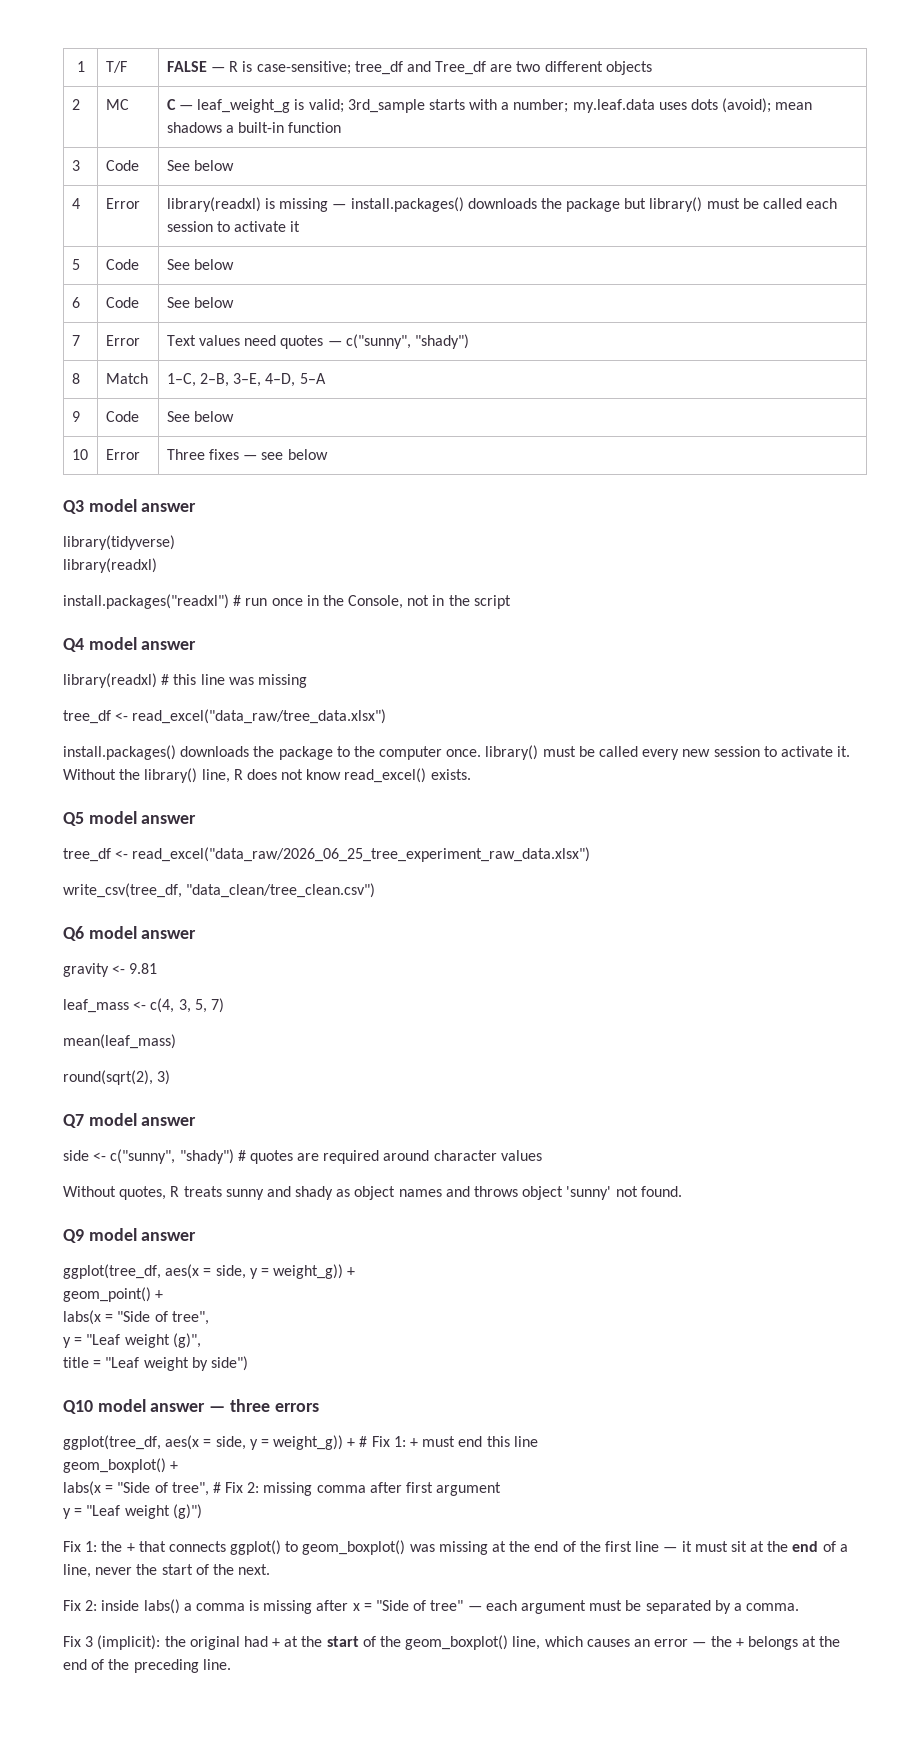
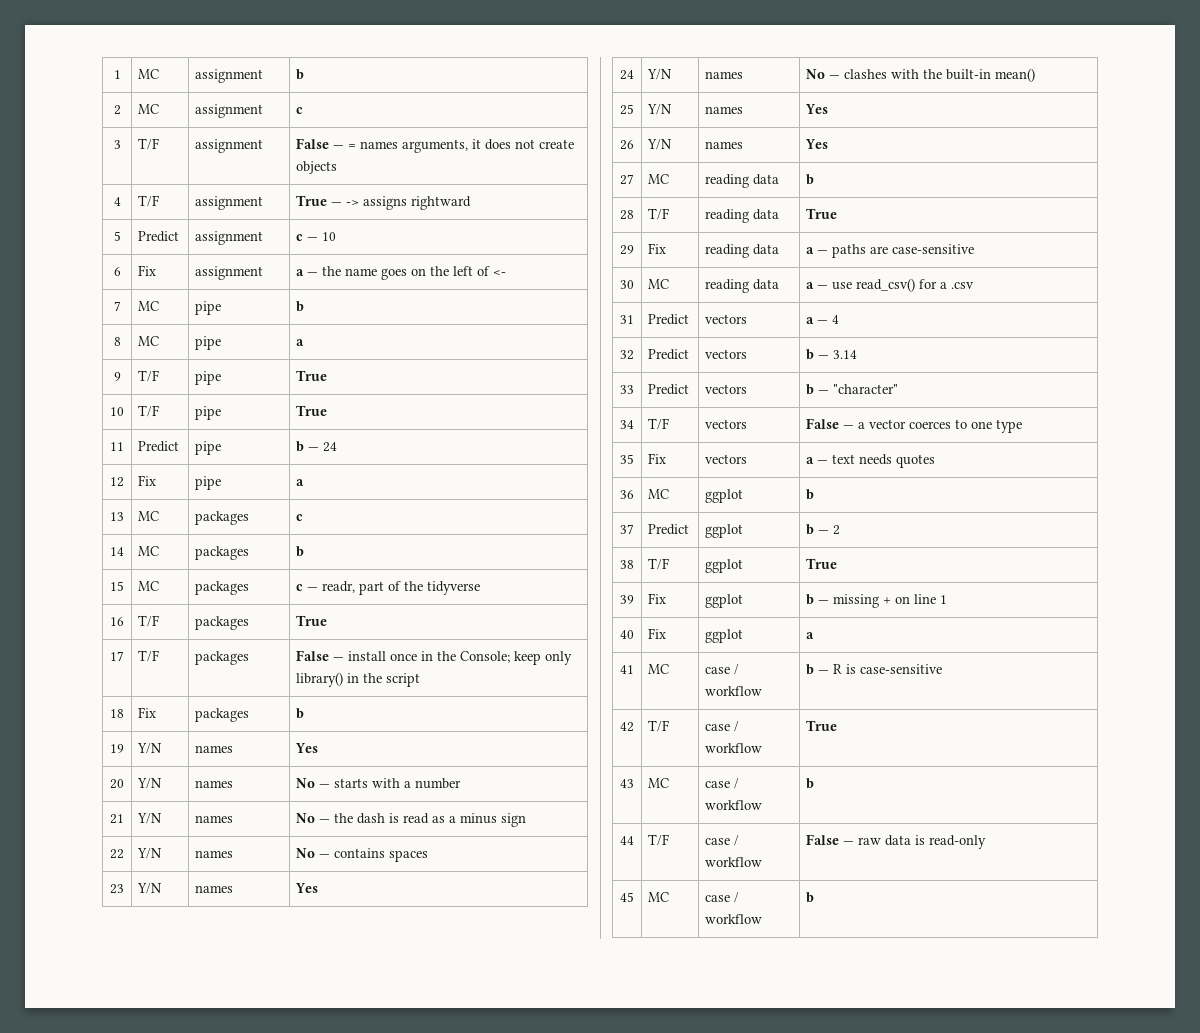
- 1 | T/F | FALSE — R is case-sensitive; tree_df and Tree_df are two different objects
- 2 | MC | C — leaf_weight_g is valid; 3rd_sample starts with a number; my.leaf.data uses dots (avoid); mean shadows a built-in function
- 3 | Code | See below
- 4 | Error | library(readxl) is missing — install.packages() downloads the package but library() must be called each session to activate it
- 5 | Code | See below
- 6 | Code | See below
- 7 | Error | Text values need quotes — c("sunny", "shady")
- 8 | Match | 1–C, 2–B, 3–E, 4–D, 5–A
- 9 | Code | See below
- 10 | Error | Three fixes — see below
- Q3 model answer
- library(tidyverse)
- library(readxl)
- install.packages("readxl") # run once in the Console, not in the script
- Q4 model answer
- library(readxl) # this line was missing
- tree_df <- read_excel("data_raw/tree_data.xlsx")
- install.packages() downloads the package to the computer once. library() must be called every new session to activate it. Without the library() line, R does not know read_excel() exists.
- Q5 model answer
- tree_df <- read_excel("data_raw/2026_06_25_tree_experiment_raw_data.xlsx")
- write_csv(tree_df, "data_clean/tree_clean.csv")
- Q6 model answer
- gravity <- 9.81
- leaf_mass <- c(4, 3, 5, 7)
- mean(leaf_mass)
- round(sqrt(2), 3)
- Q7 model answer
- side <- c("sunny", "shady") # quotes are required around character values
- Without quotes, R treats sunny and shady as object names and throws object 'sunny' not found.
- Q9 model answer
- ggplot(tree_df, aes(x = side, y = weight_g)) +
- geom_point() +
- labs(x = "Side of tree",
- y = "Leaf weight (g)",
- title = "Leaf weight by side")
- Q10 model answer — three errors
- ggplot(tree_df, aes(x = side, y = weight_g)) + # Fix 1: + must end this line
- geom_boxplot() +
- labs(x = "Side of tree", # Fix 2: missing comma after first argument
- y = "Leaf weight (g)")
- Fix 1: the + that connects ggplot() to geom_boxplot() was missing at the end of the first line — it must sit at the end of a line, never the start of the next.
- Fix 2: inside labs() a comma is missing after x = "Side of tree" — each argument must be separated by a comma.
- Fix 3 (implicit): the original had + at the start of the geom_boxplot() line, which causes an error — the + belongs at the end of the preceding line.
+ 1 | MC | assignment | b
+ 2 | MC | assignment | c
+ 3 | T/F | assignment | False — = names arguments, it does not create objects
+ 4 | T/F | assignment | True — -> assigns rightward
+ 5 | Predict | assignment | c — 10
+ 6 | Fix | assignment | a — the name goes on the left of <-
+ 7 | MC | pipe | b
+ 8 | MC | pipe | a
+ 9 | T/F | pipe | True
+ 10 | T/F | pipe | True
+ 11 | Predict | pipe | b — 24
+ 12 | Fix | pipe | a
+ 13 | MC | packages | c
+ 14 | MC | packages | b
+ 15 | MC | packages | c — readr, part of the tidyverse
+ 16 | T/F | packages | True
+ 17 | T/F | packages | False — install once in the Console; keep only library() in the script
+ 18 | Fix | packages | b
+ 19 | Y/N | names | Yes
+ 20 | Y/N | names | No — starts with a number
+ 21 | Y/N | names | No — the dash is read as a minus sign
+ 22 | Y/N | names | No — contains spaces
+ 23 | Y/N | names | Yes
+ 24 | Y/N | names | No — clashes with the built-in mean()
+ 25 | Y/N | names | Yes
+ 26 | Y/N | names | Yes
+ 27 | MC | reading data | b
+ 28 | T/F | reading data | True
+ 29 | Fix | reading data | a — paths are case-sensitive
+ 30 | MC | reading data | a — use read_csv() for a .csv
+ 31 | Predict | vectors | a — 4
+ 32 | Predict | vectors | b — 3.14
+ 33 | Predict | vectors | b — "character"
+ 34 | T/F | vectors | False — a vector coerces to one type
+ 35 | Fix | vectors | a — text needs quotes
+ 36 | MC | ggplot | b
+ 37 | Predict | ggplot | b — 2
+ 38 | T/F | ggplot | True
+ 39 | Fix | ggplot | b — missing + on line 1
+ 40 | Fix | ggplot | a
+ 41 | MC | case / workflow | b — R is case-sensitive
+ 42 | T/F | case / workflow | True
+ 43 | MC | case / workflow | b
+ 44 | T/F | case / workflow | False — raw data is read-only
+ 45 | MC | case / workflow | b

